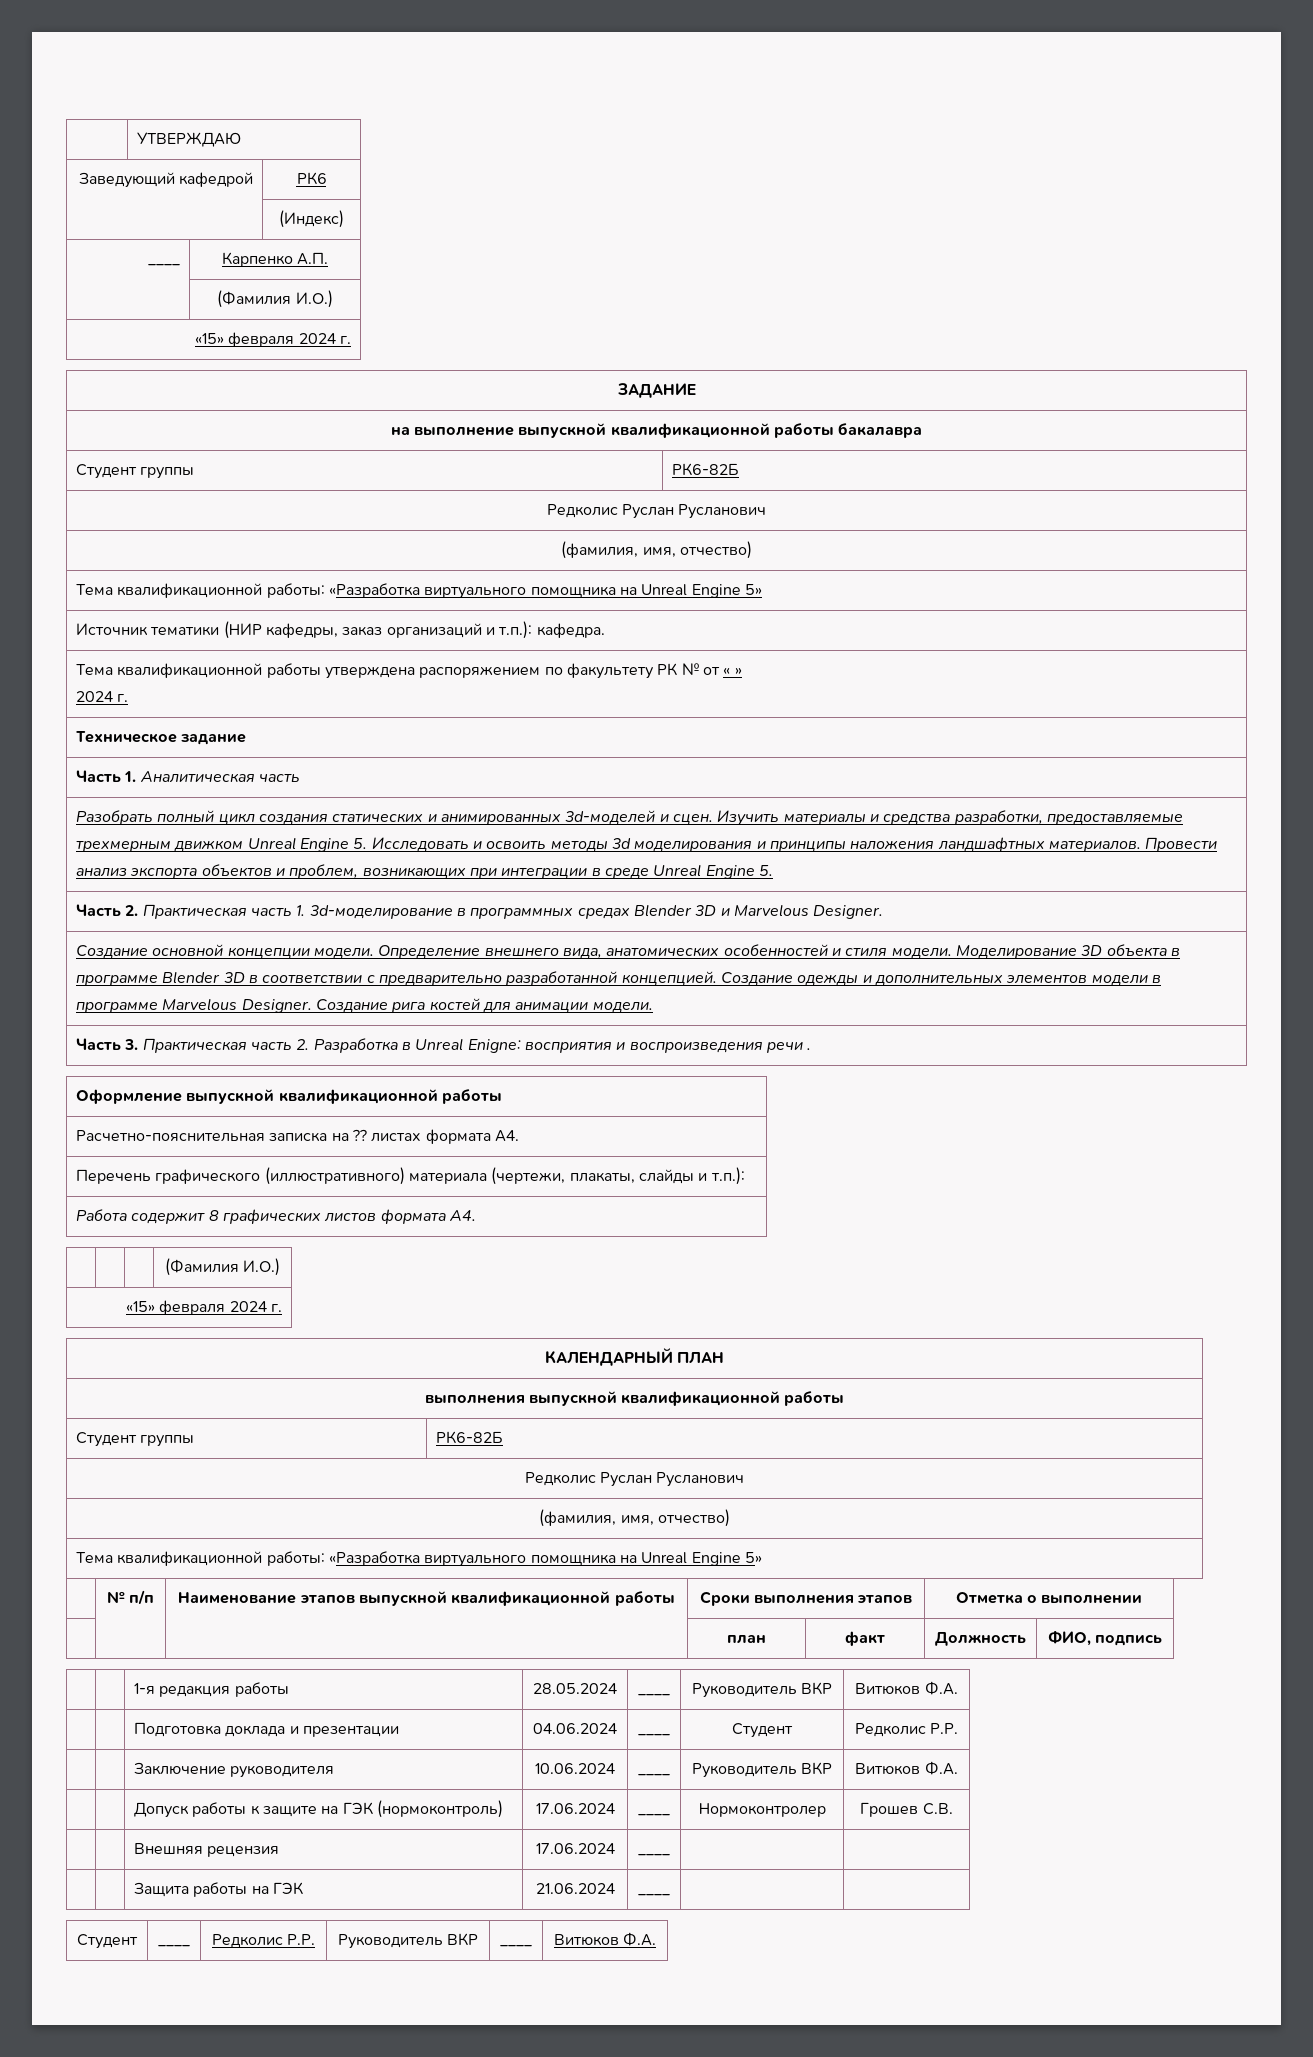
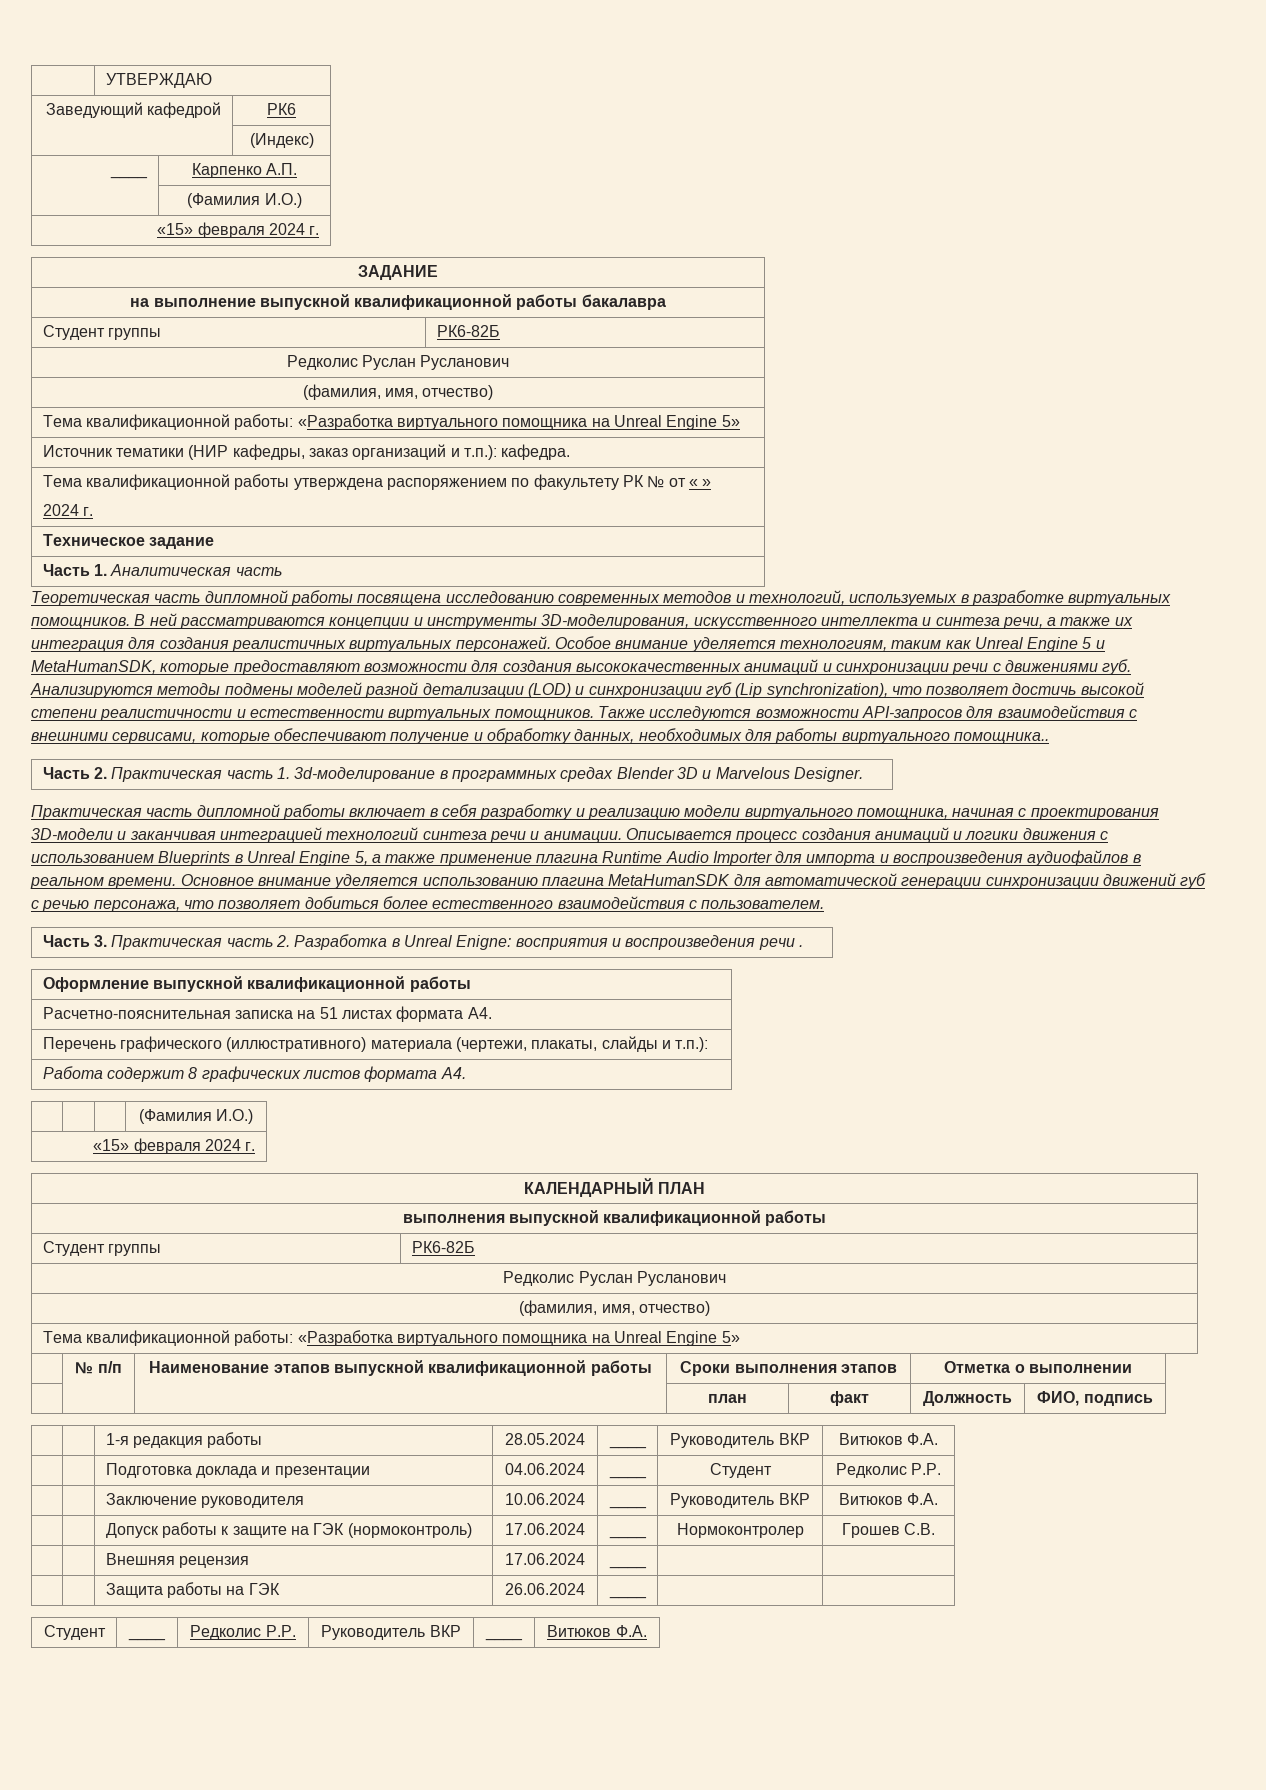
- Разобрать полный цикл создания статических и анимированных 3d-моделей и сцен. Изучить материалы и средства разработки, предоставляемые трехмерным движком Unreal Engine 5. Исследовать и освоить методы 3d моделирования и принципы наложения ландшафтных материалов. Провести анализ экспорта объектов и проблем, возникающих при интеграции в среде Unreal Engine 5.
+ Теоретическая часть дипломной работы посвящена исследованию современных методов и технологий, используемых в разработке виртуальных помощников. В ней рассматриваются концепции и инструменты 3D-моделирования, искусственного интеллекта и синтеза речи, а также их интеграция для создания реалистичных виртуальных персонажей. Особое внимание уделяется технологиям, таким как Unreal Engine 5 и MetaHumanSDK, которые предоставляют возможности для создания высококачественных анимаций и синхронизации речи с движениями губ. Анализируются методы подмены моделей разной детализации (LOD) и синхронизации губ (Lip synchronization), что позволяет достичь высокой степени реалистичности и естественности виртуальных помощников. Также исследуются возможности API-запросов для взаимодействия с внешними сервисами, которые обеспечивают получение и обработку данных, необходимых для работы виртуального помощника..
- Создание основной концепции модели. Определение внешнего вида, анатомических особенностей и стиля модели. Моделирование 3D объекта в программе Blender 3D в соответствии с предварительно разработанной концепцией. Создание одежды и дополнительных элементов модели в программе Marvelous Designer. Создание рига костей для анимации модели.
+ Практическая часть дипломной работы включает в себя разработку и реализацию модели виртуального помощника, начиная с проектирования 3D-модели и заканчивая интеграцией технологий синтеза речи и анимации. Описывается процесс создания анимаций и логики движения с использованием Blueprints в Unreal Engine 5, а также применение плагина Runtime Audio Importer для импорта и воспроизведения аудиофайлов в реальном времени. Основное внимание уделяется использованию плагина MetaHumanSDK для автоматической генерации синхронизации движений губ с речью персонажа, что позволяет добиться более естественного взаимодействия с пользователем.
- Расчетно-пояснительная записка на ?? листах формата A4.
+ Расчетно-пояснительная записка на 51 листах формата A4.
- | | Защита работы на ГЭК | 21.06.2024 | ____ | |
+ | | Защита работы на ГЭК | 26.06.2024 | ____ | |

